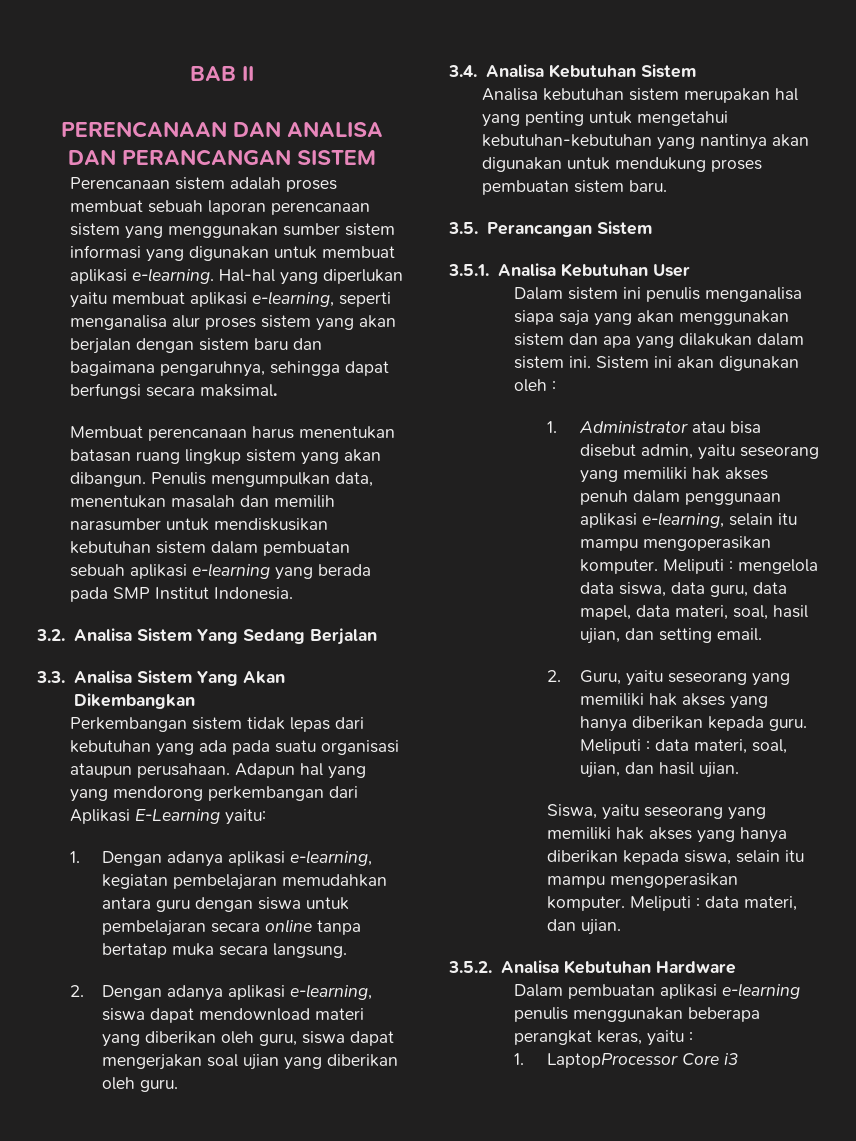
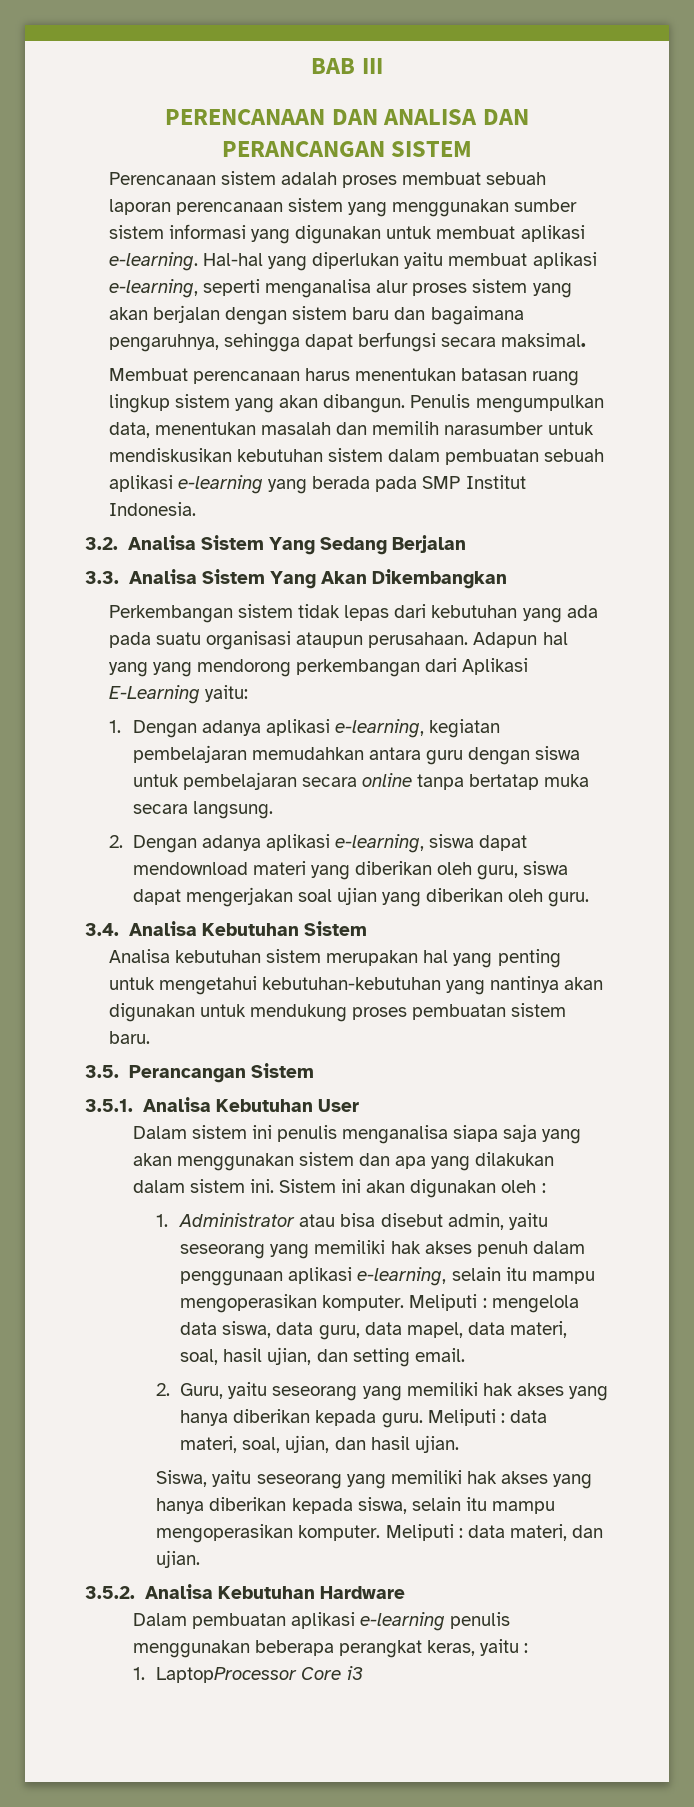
- BAB II
+ BAB III

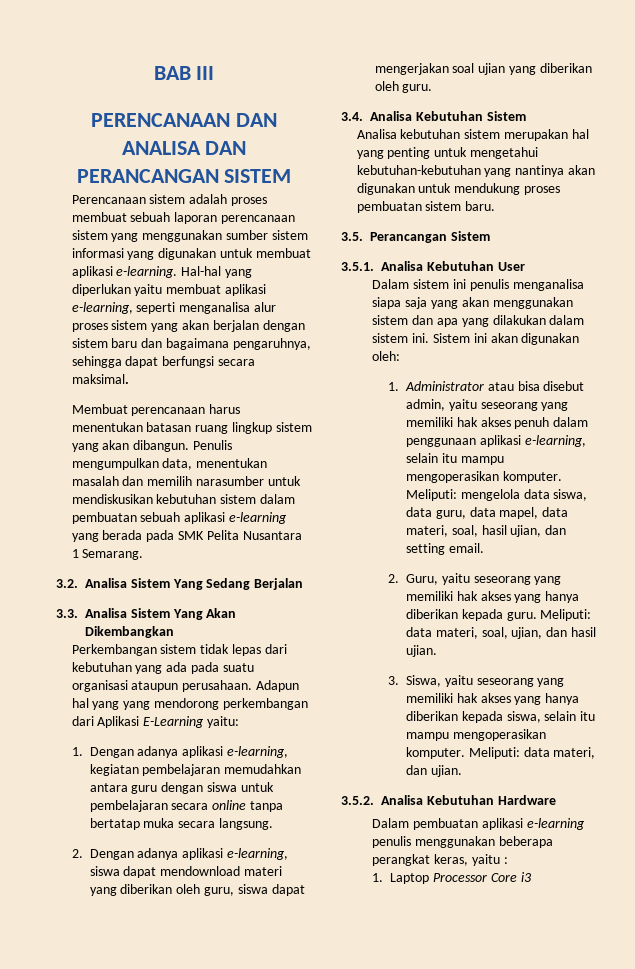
- Penulis mengumpulkan data, menentukan masalah dan memilih narasumber untuk mendiskusikan kebutuhan sistem dalam pembuatan sebuah aplikasi e-learning yang berada pada SMP Institut Indonesia.
+ Penulis mengumpulkan data, menentukan masalah dan memilih narasumber untuk mendiskusikan kebutuhan sistem dalam pembuatan sebuah aplikasi e-learning yang berada pada SMK Pelita Nusantara 1 Semarang.
- Sistem ini akan digunakan oleh :
+ Sistem ini akan digunakan oleh:
- Meliputi : mengelola data siswa, data guru, data mapel, data materi, soal, hasil ujian, dan setting email.
+ Meliputi: mengelola data siswa, data guru, data mapel, data materi, soal, hasil ujian, dan setting email.
- Meliputi : data materi, soal, ujian, dan hasil ujian.
+ Meliputi: data materi, soal, ujian, dan hasil ujian.
- Siswa, yaitu seseorang yang memiliki hak akses yang hanya diberikan kepada siswa, selain itu mampu mengoperasikan komputer.
+ 3. Siswa, yaitu seseorang yang memiliki hak akses yang hanya diberikan kepada siswa, selain itu mampu mengoperasikan komputer.
- Meliputi : data materi, dan ujian.
+ Meliputi: data materi, dan ujian.
- 1. LaptopProcessor Core i3
+ 1. Laptop Processor Core i3

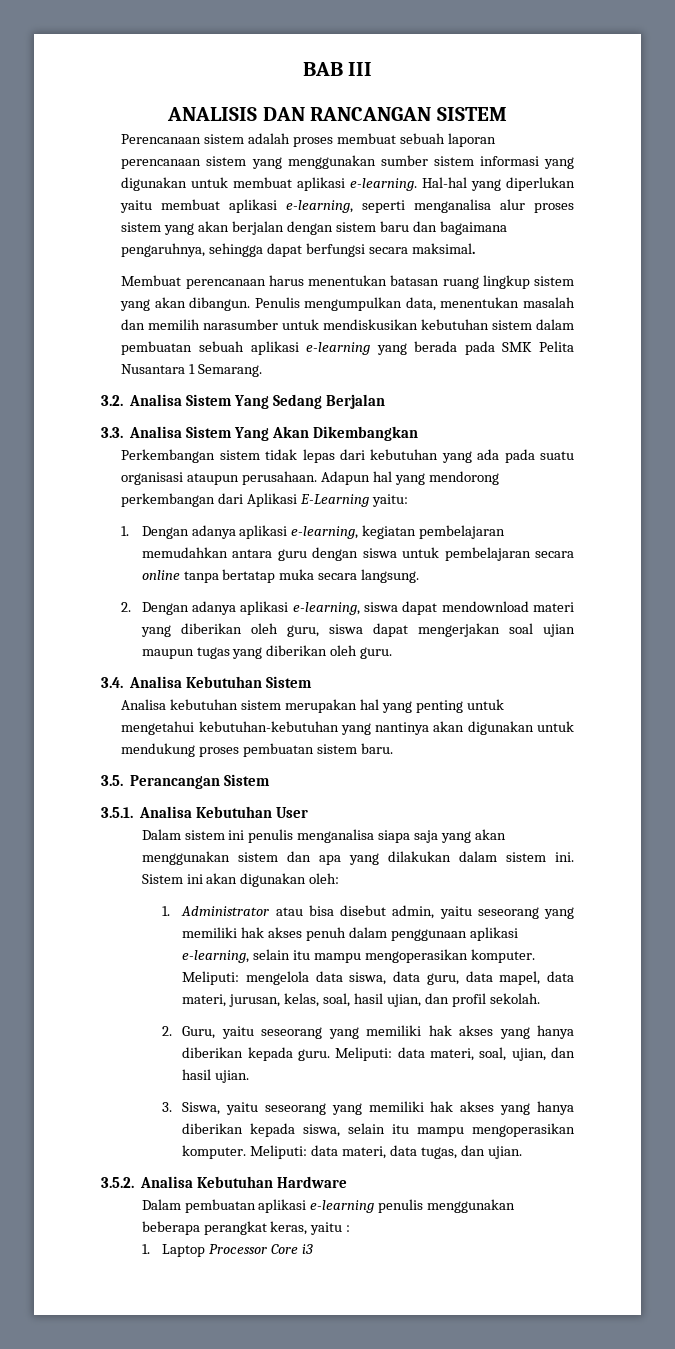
- PERENCANAAN DAN ANALISA DAN PERANCANGAN SISTEM
+ ANALISIS DAN RANCANGAN SISTEM
- Adapun hal yang yang mendorong perkembangan dari Aplikasi E-Learning yaitu:
+ Adapun hal yang mendorong perkembangan dari Aplikasi E-Learning yaitu:
- 2. Dengan adanya aplikasi e-learning, siswa dapat mendownload materi yang diberikan oleh guru, siswa dapat mengerjakan soal ujian yang diberikan oleh guru.
+ 2. Dengan adanya aplikasi e-learning, siswa dapat mendownload materi yang diberikan oleh guru, siswa dapat mengerjakan soal ujian maupun tugas yang diberikan oleh guru.
- Meliputi: mengelola data siswa, data guru, data mapel, data materi, soal, hasil ujian, dan setting email.
+ Meliputi: mengelola data siswa, data guru, data mapel, data materi, jurusan, kelas, soal, hasil ujian, dan profil sekolah.
- Meliputi: data materi, dan ujian.
+ Meliputi: data materi, data tugas, dan ujian.

